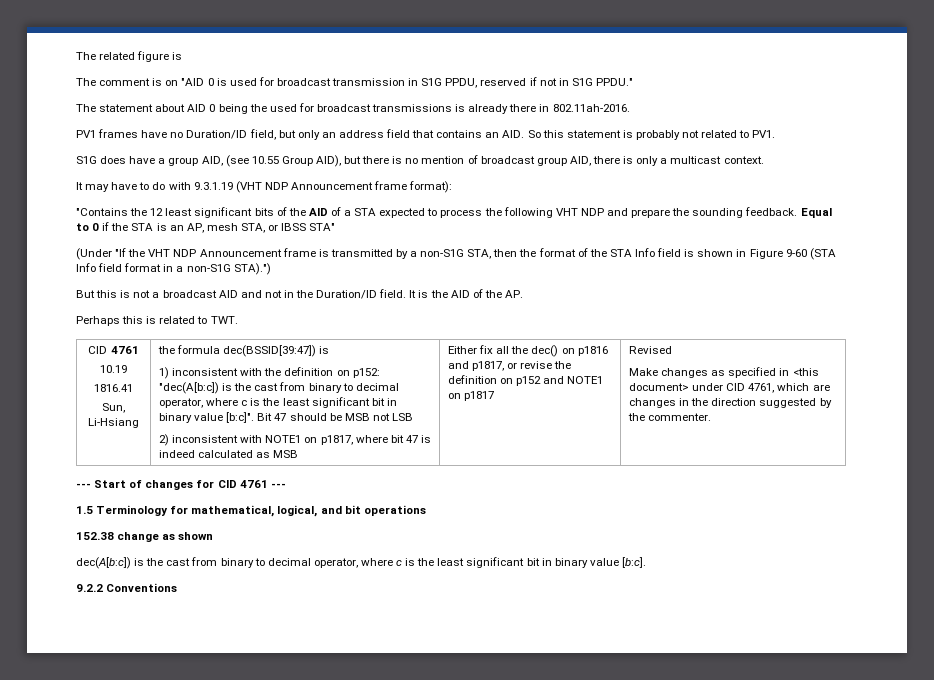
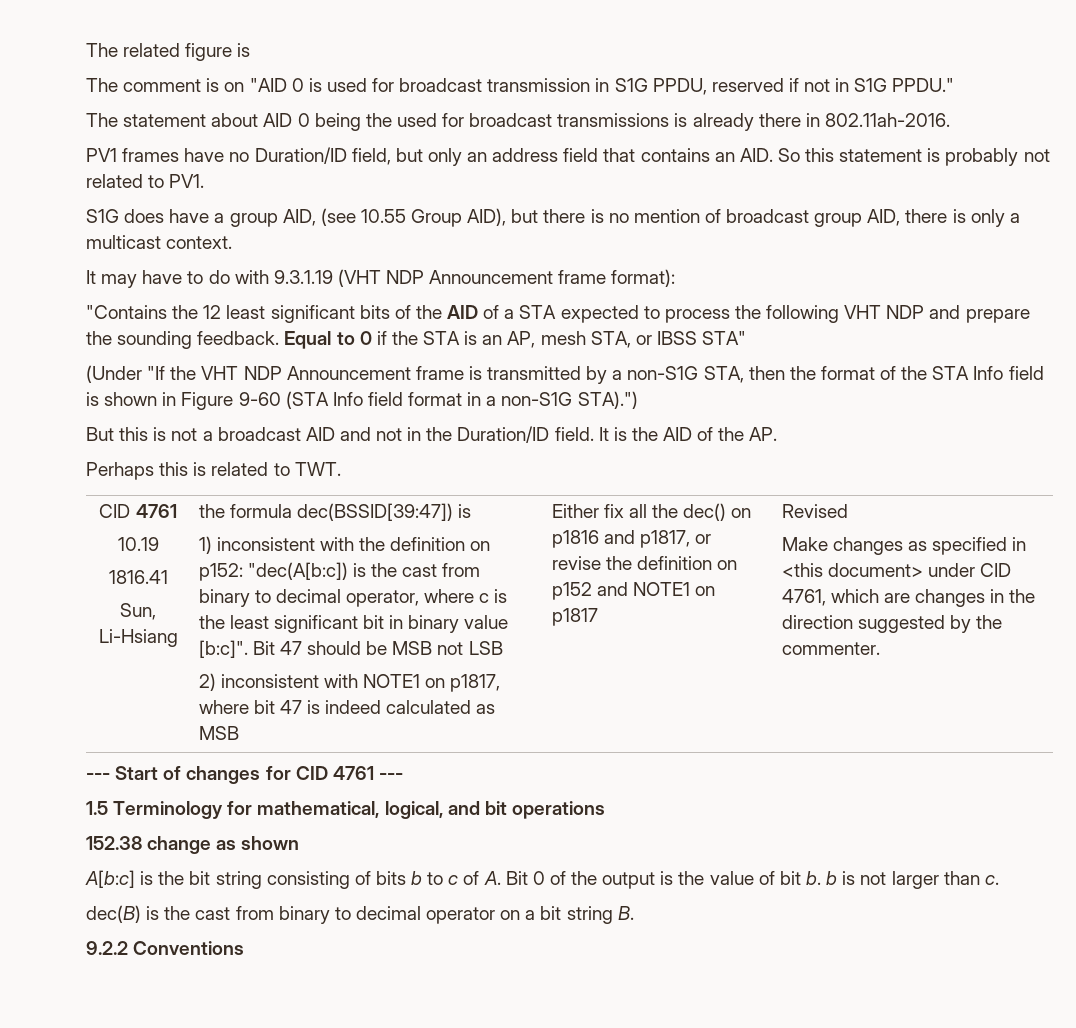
- dec(A[b:c]) is the cast from binary to decimal operator, where c is the least significant bit in binary value [b:c].
+ A[b:c] is the bit string consisting of bits b to c of A. Bit 0 of the output is the value of bit b. b is not larger than c.
+ dec(B) is the cast from binary to decimal operator on a bit string B.

